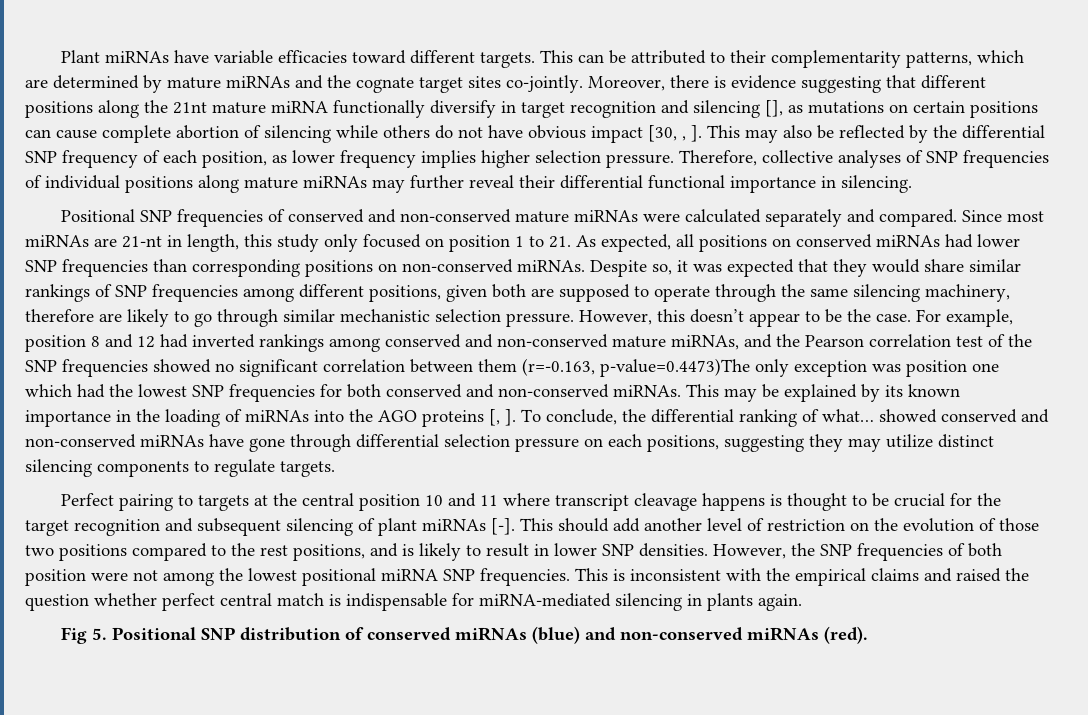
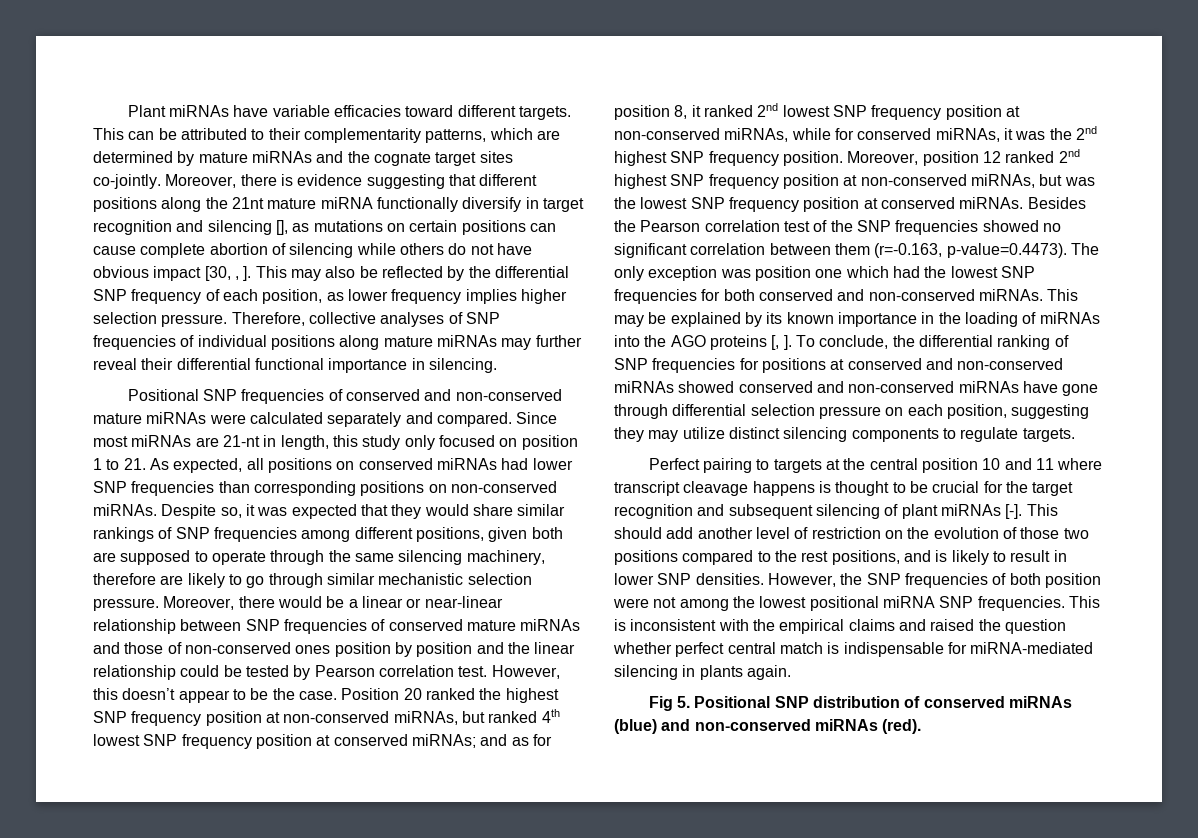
+ Moreover, there would be a linear or near-linear relationship between SNP frequencies of conserved mature miRNAs and those of non-conserved ones position by position and the linear relationship could be tested by Pearson correlation test.
- For example, position 8 and 12 had inverted rankings among conserved and non-conserved mature miRNAs, and the Pearson correlation test of the SNP frequencies showed no significant correlation between them (r=-0.163, p-value=0.4473)The only exception was position one which had the lowest SNP frequencies for both conserved and non-conserved miRNAs.
+ Position 20 ranked the highest SNP frequency position at non-conserved miRNAs, but ranked 4th lowest SNP frequency position at conserved miRNAs; and as for position 8, it ranked 2nd lowest SNP frequency position at non-conserved miRNAs, while for conserved miRNAs, it was the 2nd highest SNP frequency position. Moreover, position 12 ranked 2nd highest SNP frequency position at non-conserved miRNAs, but was the lowest SNP frequency position at conserved miRNAs. Besides the Pearson correlation test of the SNP frequencies showed no significant correlation between them (r=-0.163, p-value=0.4473). The only exception was position one which had the lowest SNP frequencies for both conserved and non-conserved miRNAs.
- To conclude, the differential ranking of what… showed conserved and non-conserved miRNAs have gone through differential selection pressure on each positions, suggesting they may utilize distinct silencing components to regulate targets.
+ To conclude, the differential ranking of SNP frequencies for positions at conserved and non-conserved miRNAs showed conserved and non-conserved miRNAs have gone through differential selection pressure on each position, suggesting they may utilize distinct silencing components to regulate targets.

